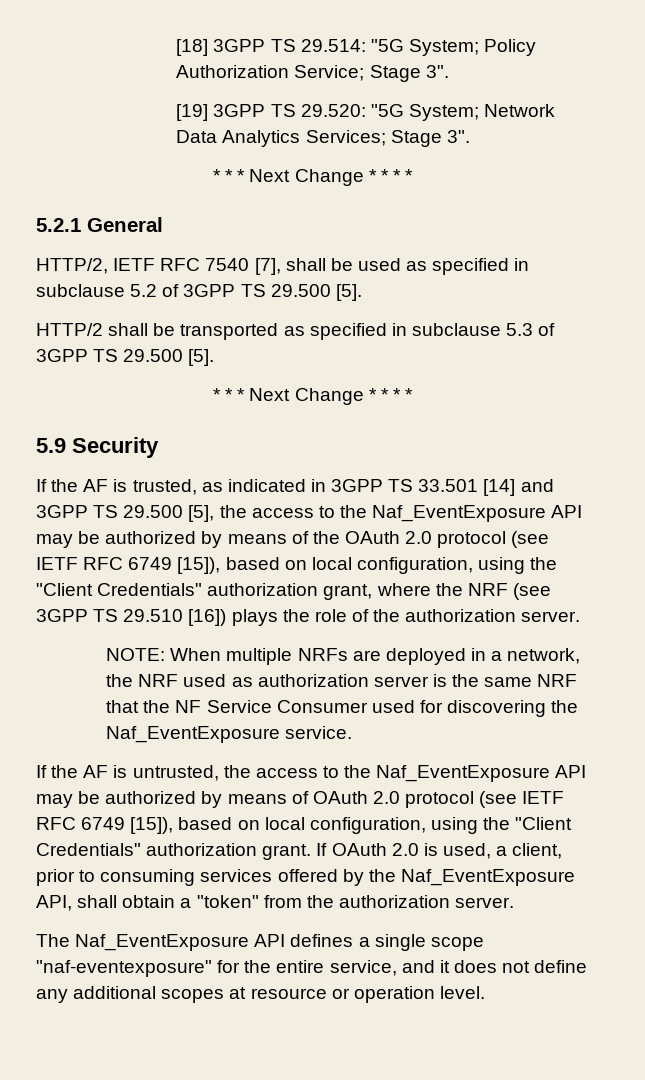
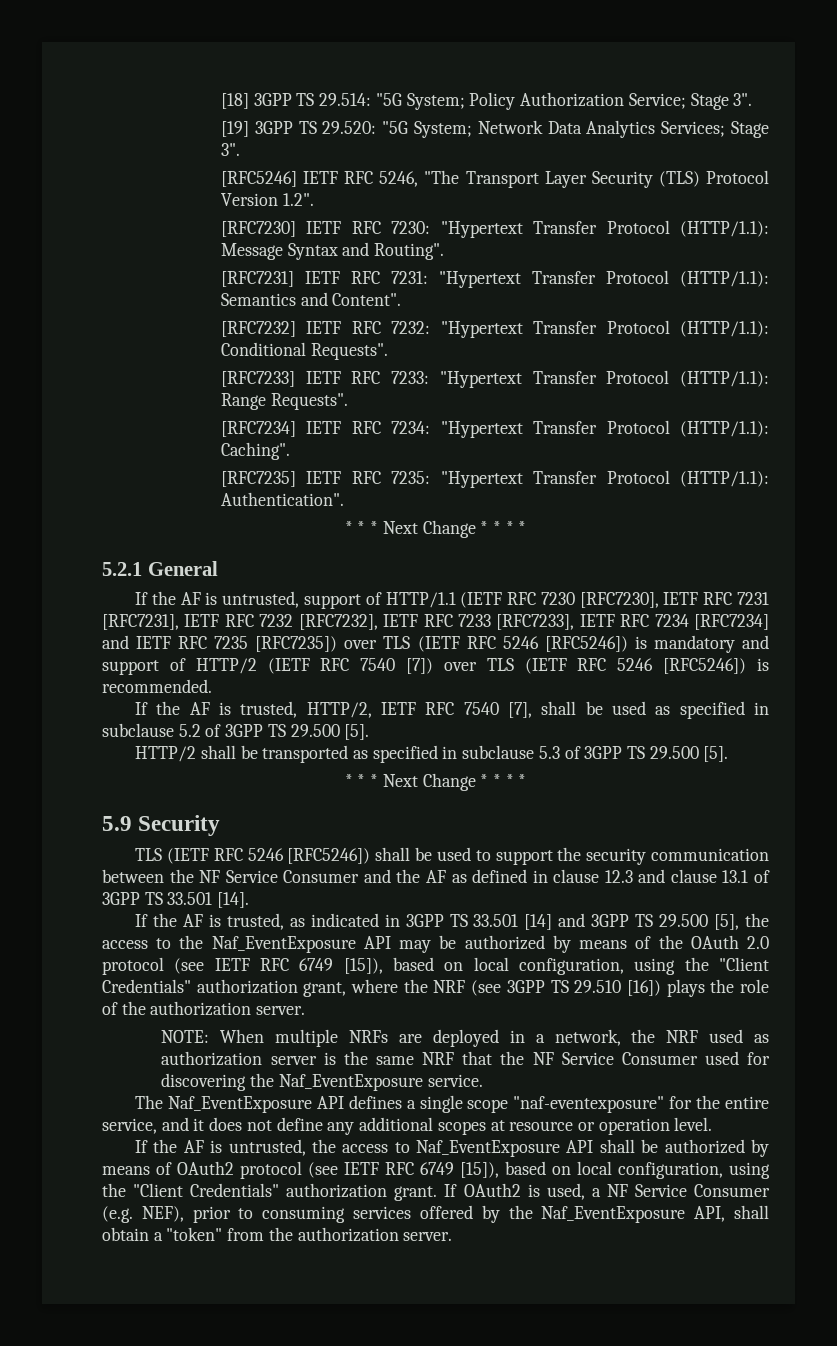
+ [RFC5246] IETF RFC 5246, "The Transport Layer Security (TLS) Protocol Version 1.2".
+ [RFC7230] IETF RFC 7230: "Hypertext Transfer Protocol (HTTP/1.1): Message Syntax and Routing".
+ [RFC7231] IETF RFC 7231: "Hypertext Transfer Protocol (HTTP/1.1): Semantics and Content".
+ [RFC7232] IETF RFC 7232: "Hypertext Transfer Protocol (HTTP/1.1): Conditional Requests".
+ [RFC7233] IETF RFC 7233: "Hypertext Transfer Protocol (HTTP/1.1): Range Requests".
+ [RFC7234] IETF RFC 7234: "Hypertext Transfer Protocol (HTTP/1.1): Caching".
+ [RFC7235] IETF RFC 7235: "Hypertext Transfer Protocol (HTTP/1.1): Authentication".
- HTTP/2, IETF RFC 7540 [7], shall be used as specified in subclause 5.2 of 3GPP TS 29.500 [5].
+ If the AF is untrusted, support of HTTP/1.1 (IETF RFC 7230 [RFC7230], IETF RFC 7231 [RFC7231], IETF RFC 7232 [RFC7232], IETF RFC 7233 [RFC7233], IETF RFC 7234 [RFC7234] and IETF RFC 7235 [RFC7235]) over TLS (IETF RFC 5246 [RFC5246]) is mandatory and support of HTTP/2 (IETF RFC 7540 [7]) over TLS (IETF RFC 5246 [RFC5246]) is recommended.
+ If the AF is trusted, HTTP/2, IETF RFC 7540 [7], shall be used as specified in subclause 5.2 of 3GPP TS 29.500 [5].
+ TLS (IETF RFC 5246 [RFC5246]) shall be used to support the security communication between the NF Service Consumer and the AF as defined in clause 12.3 and clause 13.1 of 3GPP TS 33.501 [14].
- If the AF is untrusted, the access to the Naf_EventExposure API may be authorized by means of OAuth 2.0 protocol (see IETF RFC 6749 [15]), based on local configuration, using the "Client Credentials" authorization grant. If OAuth 2.0 is used, a client, prior to consuming services offered by the Naf_EventExposure API, shall obtain a "token" from the authorization server.
+ If the AF is untrusted, the access to Naf_EventExposure API shall be authorized by means of OAuth2 protocol (see IETF RFC 6749 [15]), based on local configuration, using the "Client Credentials" authorization grant. If OAuth2 is used, a NF Service Consumer (e.g. NEF), prior to consuming services offered by the Naf_EventExposure API, shall obtain a "token" from the authorization server.

